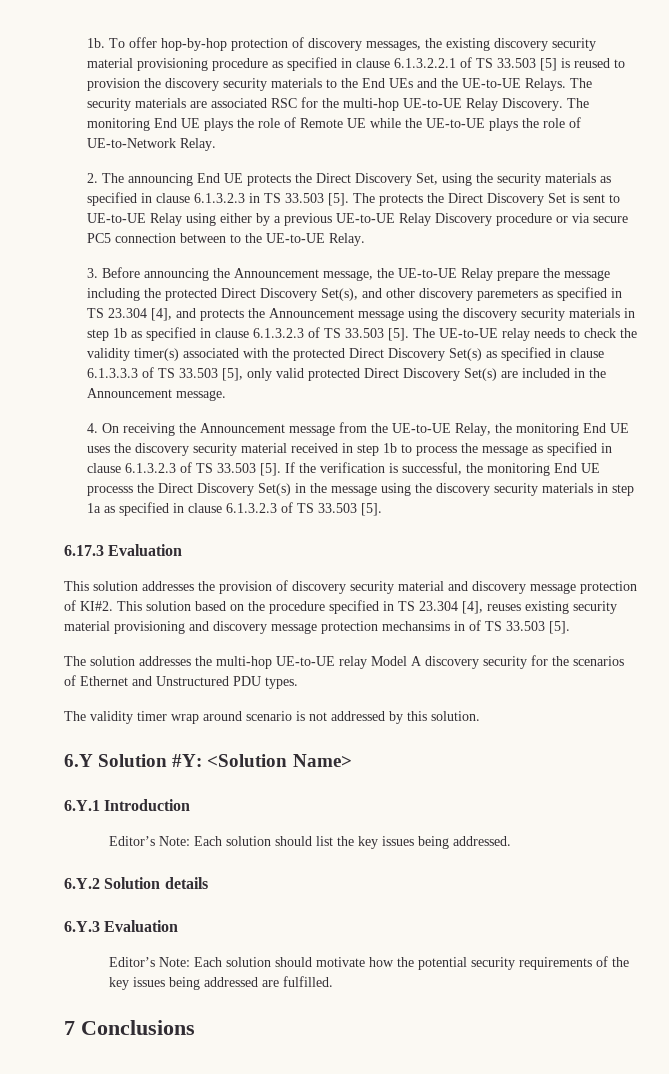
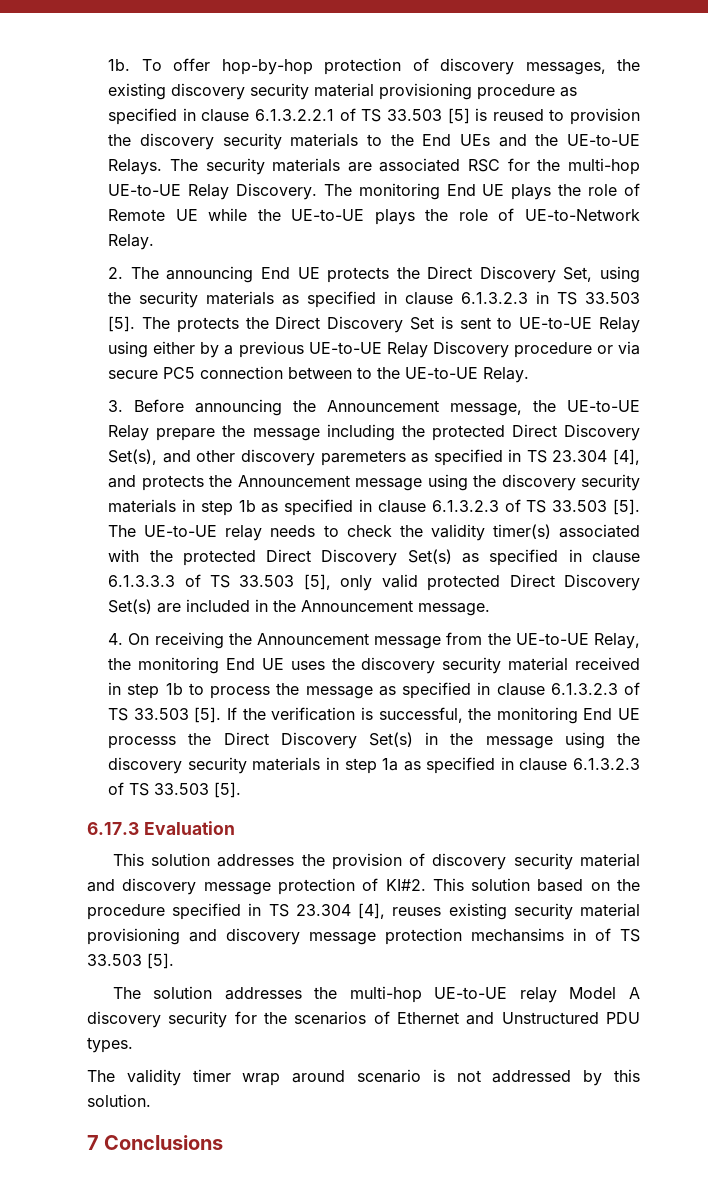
- 6.Y Solution #Y: <Solution Name>
- 6.Y.1 Introduction
- Editor’s Note: Each solution should list the key issues being addressed.
- 6.Y.2 Solution details
- 6.Y.3 Evaluation
- Editor’s Note: Each solution should motivate how the potential security requirements of the key issues being addressed are fulfilled.

